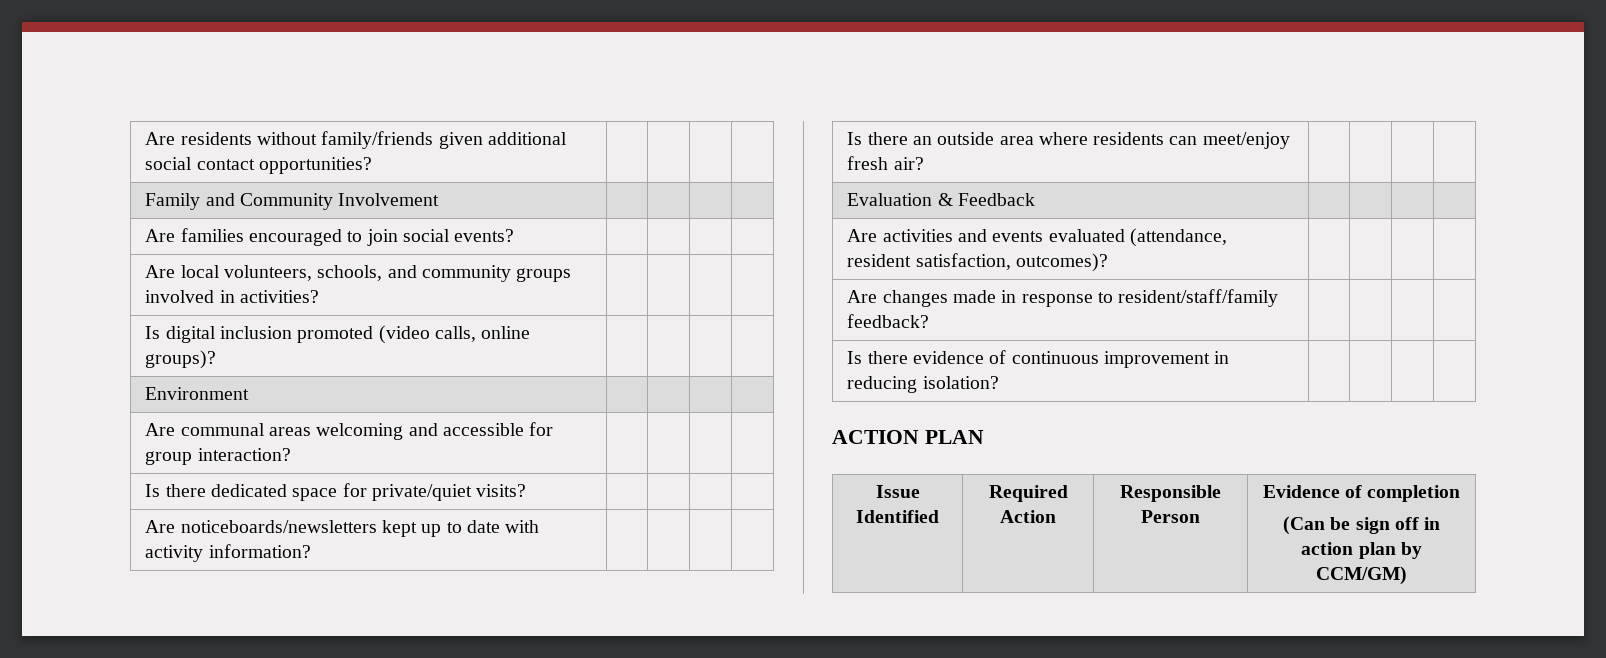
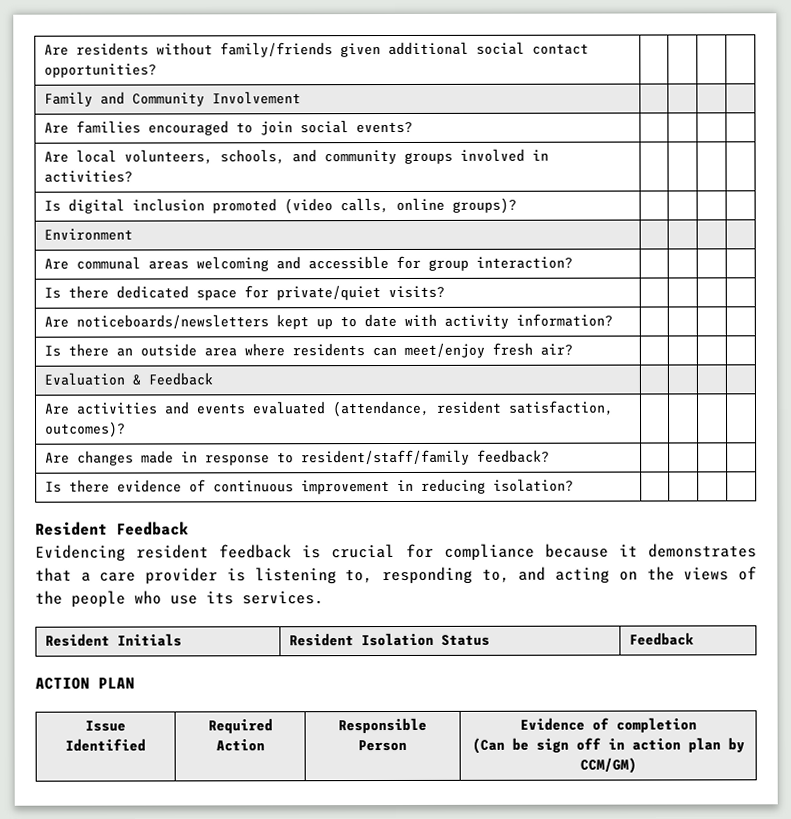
+ Resident Feedback
+ Evidencing resident feedback is crucial for compliance because it demonstrates that a care provider is listening to, responding to, and acting on the views of the people who use its services.
+ Resident Initials | Resident Isolation Status | Feedback

